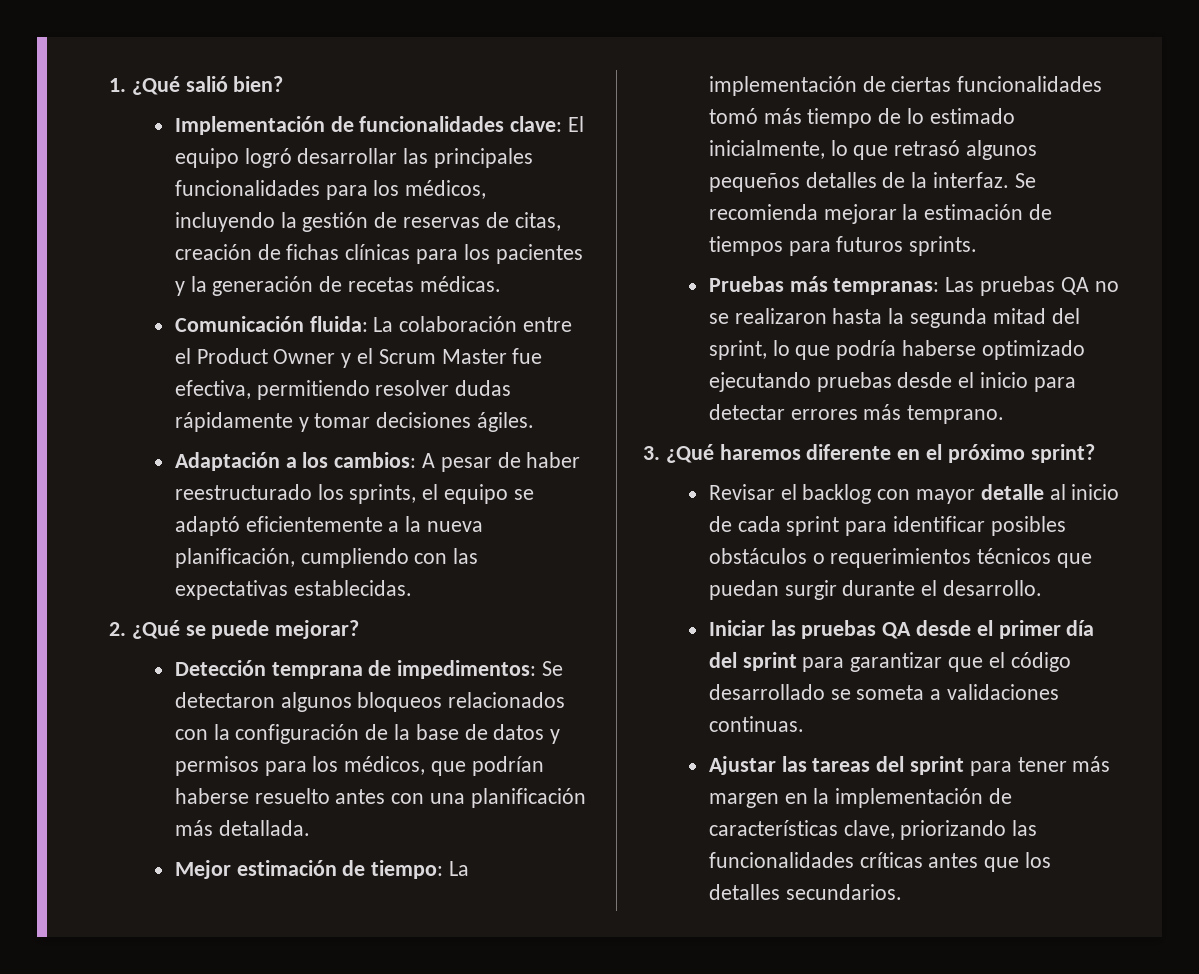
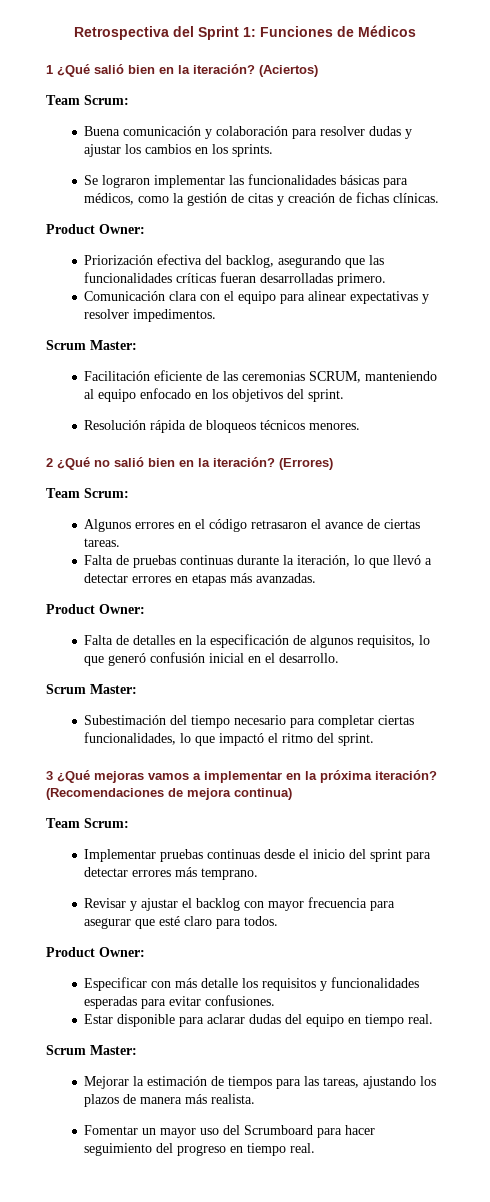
- 1. ¿Qué salió bien?
- Implementación de funcionalidades clave: El equipo logró desarrollar las principales funcionalidades para los médicos, incluyendo la gestión de reservas de citas, creación de fichas clínicas para los pacientes y la generación de recetas médicas.
- Comunicación fluida: La colaboración entre el Product Owner y el Scrum Master fue efectiva, permitiendo resolver dudas rápidamente y tomar decisiones ágiles.
- Adaptación a los cambios: A pesar de haber reestructurado los sprints, el equipo se adaptó eficientemente a la nueva planificación, cumpliendo con las expectativas establecidas.
- 2. ¿Qué se puede mejorar?
- Detección temprana de impedimentos: Se detectaron algunos bloqueos relacionados con la configuración de la base de datos y permisos para los médicos, que podrían haberse resuelto antes con una planificación más detallada.
- Mejor estimación de tiempo: La implementación de ciertas funcionalidades tomó más tiempo de lo estimado inicialmente, lo que retrasó algunos pequeños detalles de la interfaz. Se recomienda mejorar la estimación de tiempos para futuros sprints.
- Pruebas más tempranas: Las pruebas QA no se realizaron hasta la segunda mitad del sprint, lo que podría haberse optimizado ejecutando pruebas desde el inicio para detectar errores más temprano.
+ Retrospectiva del Sprint 1: Funciones de Médicos
+ 1 ¿Qué salió bien en la iteración? (Aciertos)
+ Team Scrum:
+ Buena comunicación y colaboración para resolver dudas y ajustar los cambios en los sprints.
+ Se lograron implementar las funcionalidades básicas para médicos, como la gestión de citas y creación de fichas clínicas.
+ Product Owner:
+ Priorización efectiva del backlog, asegurando que las funcionalidades críticas fueran desarrolladas primero.
+ Comunicación clara con el equipo para alinear expectativas y resolver impedimentos.
+ Scrum Master:
+ Facilitación eficiente de las ceremonias SCRUM, manteniendo al equipo enfocado en los objetivos del sprint.
+ Resolución rápida de bloqueos técnicos menores.
+ 2 ¿Qué no salió bien en la iteración? (Errores)
+ Team Scrum:
+ Algunos errores en el código retrasaron el avance de ciertas tareas.
+ Falta de pruebas continuas durante la iteración, lo que llevó a detectar errores en etapas más avanzadas.
+ Product Owner:
+ Falta de detalles en la especificación de algunos requisitos, lo que generó confusión inicial en el desarrollo.
+ Scrum Master:
+ Subestimación del tiempo necesario para completar ciertas funcionalidades, lo que impactó el ritmo del sprint.
+ 3 ¿Qué mejoras vamos a implementar en la próxima iteración? (Recomendaciones de mejora continua)
+ Team Scrum:
+ Implementar pruebas continuas desde el inicio del sprint para detectar errores más temprano.
- 3. ¿Qué haremos diferente en el próximo sprint?
- Revisar el backlog con mayor detalle al inicio de cada sprint para identificar posibles obstáculos o requerimientos técnicos que puedan surgir durante el desarrollo.
- Iniciar las pruebas QA desde el primer día del sprint para garantizar que el código desarrollado se someta a validaciones continuas.
- Ajustar las tareas del sprint para tener más margen en la implementación de características clave, priorizando las funcionalidades críticas antes que los detalles secundarios.
+ Revisar y ajustar el backlog con mayor frecuencia para asegurar que esté claro para todos.
+ Product Owner:
+ Especificar con más detalle los requisitos y funcionalidades esperadas para evitar confusiones.
+ Estar disponible para aclarar dudas del equipo en tiempo real.
+ Scrum Master:
+ Mejorar la estimación de tiempos para las tareas, ajustando los plazos de manera más realista.
+ Fomentar un mayor uso del Scrumboard para hacer seguimiento del progreso en tiempo real.

